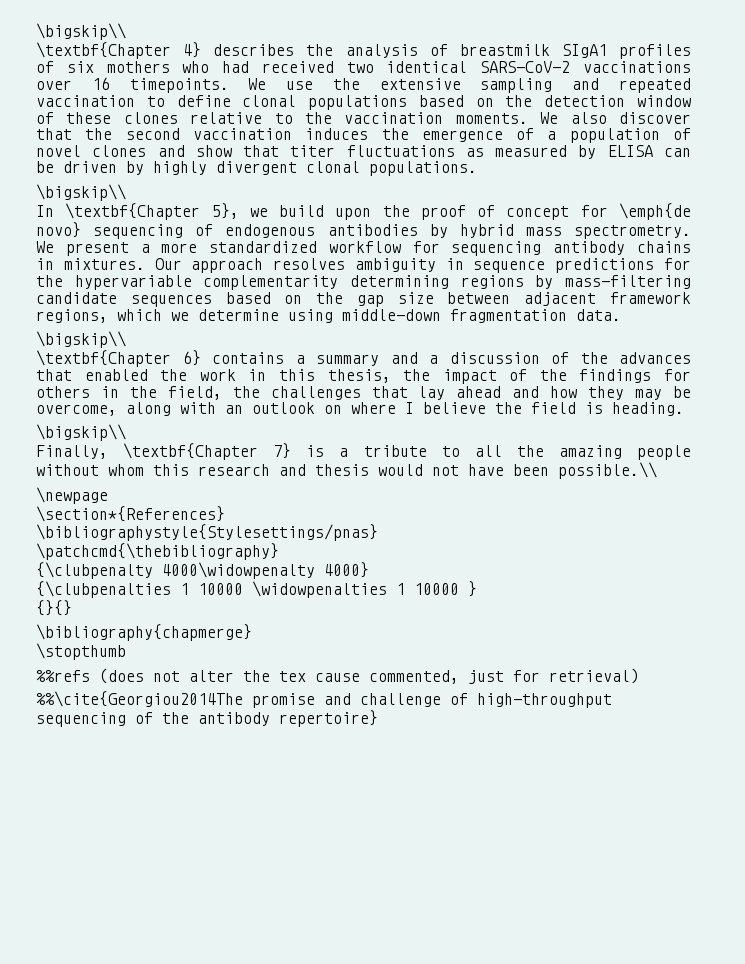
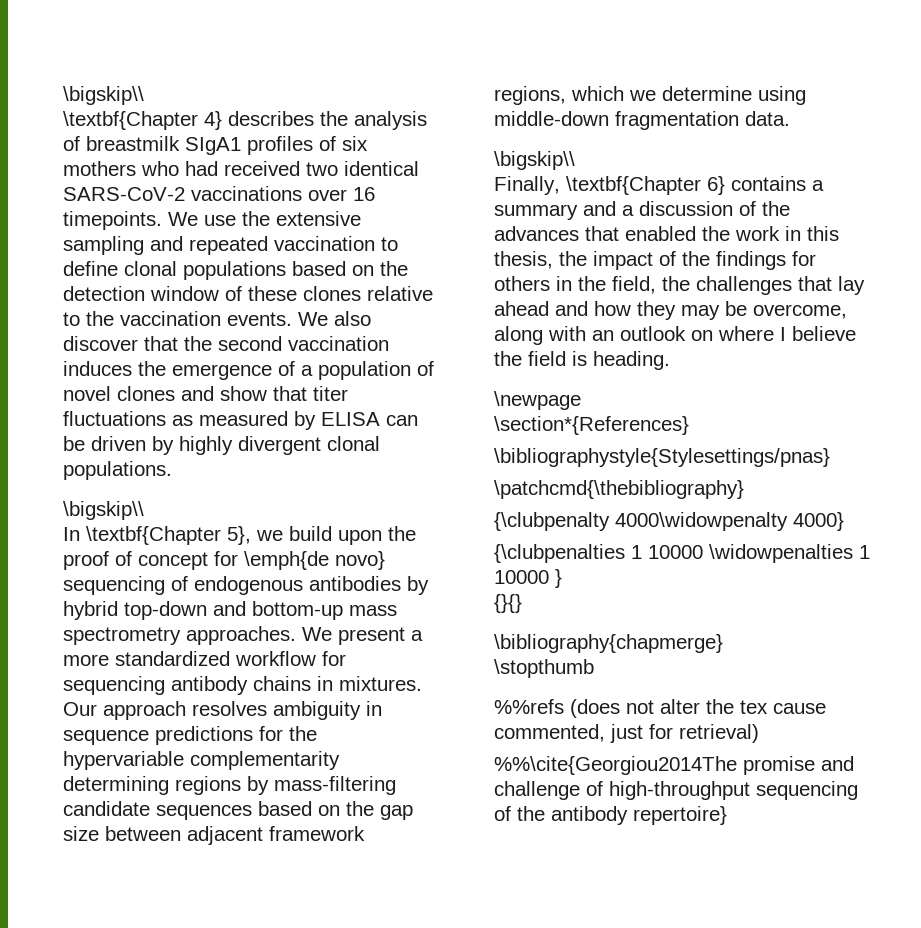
- We use the extensive sampling and repeated vaccination to define clonal populations based on the detection window of these clones relative to the vaccination moments.
+ We use the extensive sampling and repeated vaccination to define clonal populations based on the detection window of these clones relative to the vaccination events.
- In \textbf{Chapter 5}, we build upon the proof of concept for \emph{de novo} sequencing of endogenous antibodies by hybrid mass spectrometry.
+ In \textbf{Chapter 5}, we build upon the proof of concept for \emph{de novo} sequencing of endogenous antibodies by hybrid top-down and bottom-up mass spectrometry approaches.
- \textbf{Chapter 6} contains a summary and a discussion of the advances that enabled the work in this thesis, the impact of the findings for others in the field, the challenges that lay ahead and how they may be overcome, along with an outlook on where I believe the field is heading.
- \bigskip\\
- Finally, \textbf{Chapter 7} is a tribute to all the amazing people without whom this research and thesis would not have been possible.\\
+ Finally, \textbf{Chapter 6} contains a summary and a discussion of the advances that enabled the work in this thesis, the impact of the findings for others in the field, the challenges that lay ahead and how they may be overcome, along with an outlook on where I believe the field is heading.

